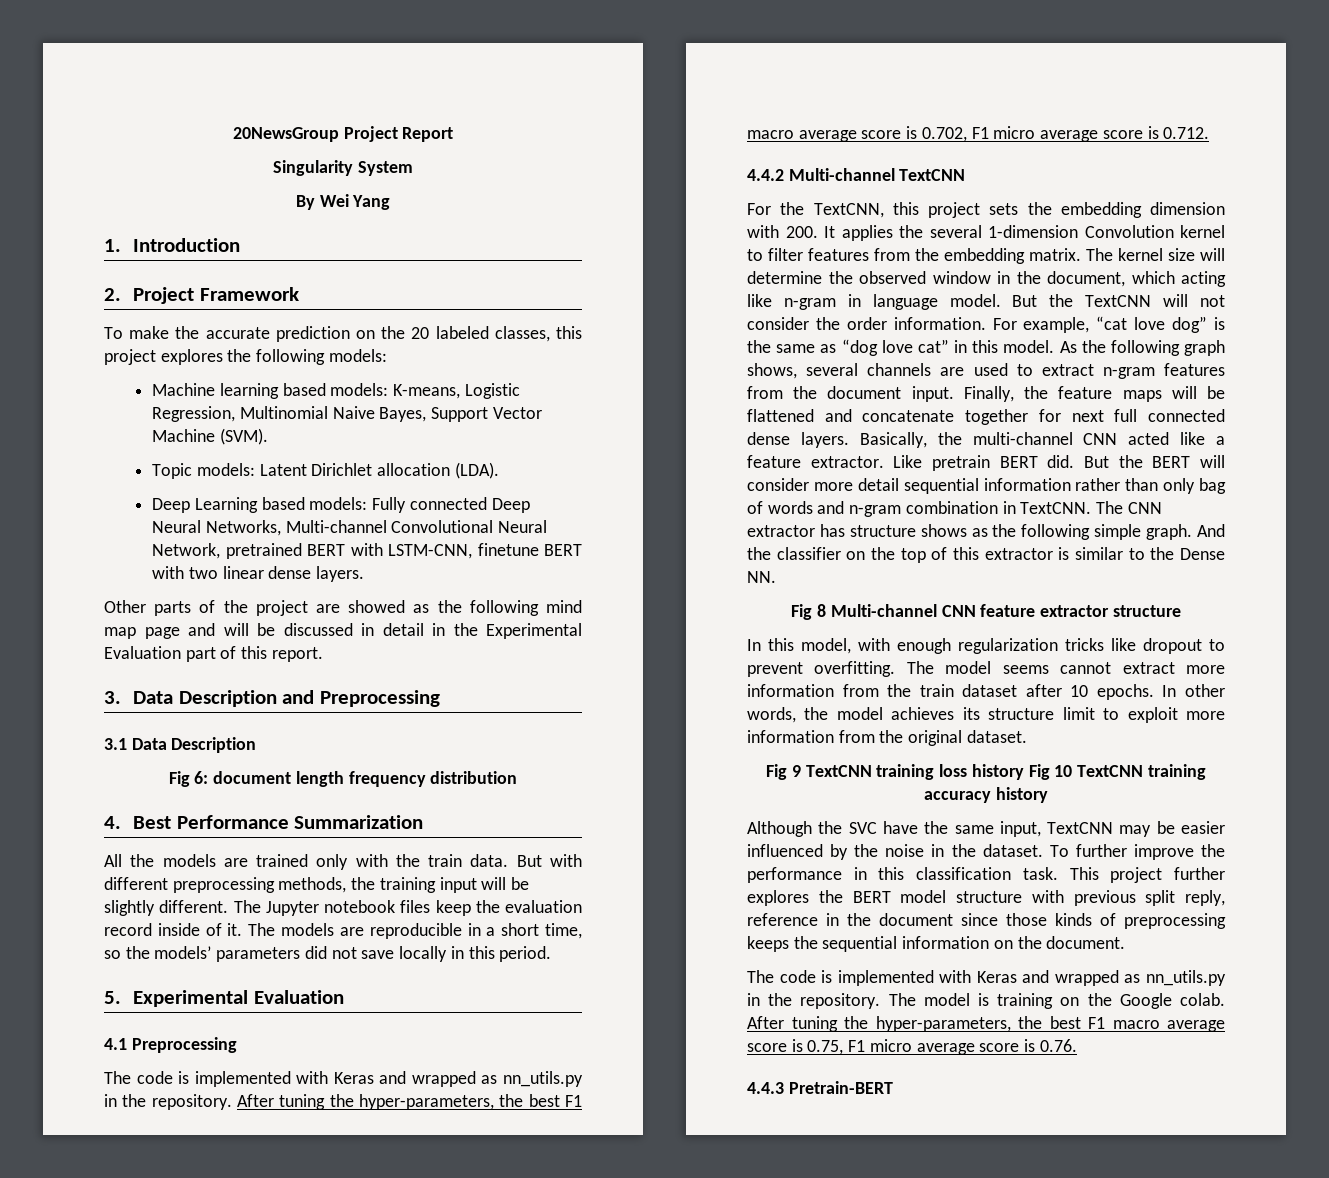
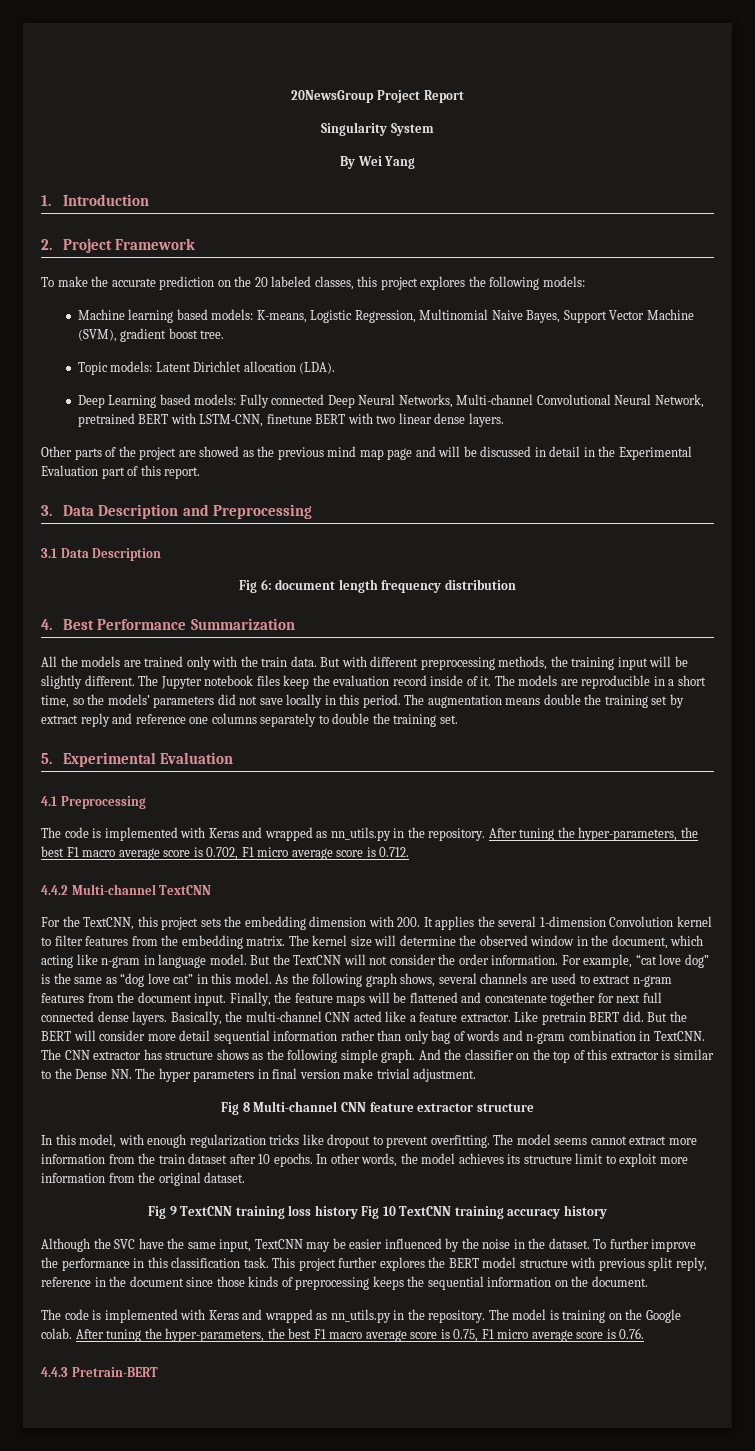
- Machine learning based models: K-means, Logistic Regression, Multinomial Naive Bayes, Support Vector Machine (SVM).
+ Machine learning based models: K-means, Logistic Regression, Multinomial Naive Bayes, Support Vector Machine (SVM), gradient boost tree.
- Other parts of the project are showed as the following mind map page and will be discussed in detail in the Experimental Evaluation part of this report.
+ Other parts of the project are showed as the previous mind map page and will be discussed in detail in the Experimental Evaluation part of this report.
+ The augmentation means double the training set by extract reply and reference one columns separately to double the training set.
- And the classifier on the top of this extractor is similar to the Dense NN.
+ And the classifier on the top of this extractor is similar to the Dense NN. The hyper parameters in final version make trivial adjustment.

